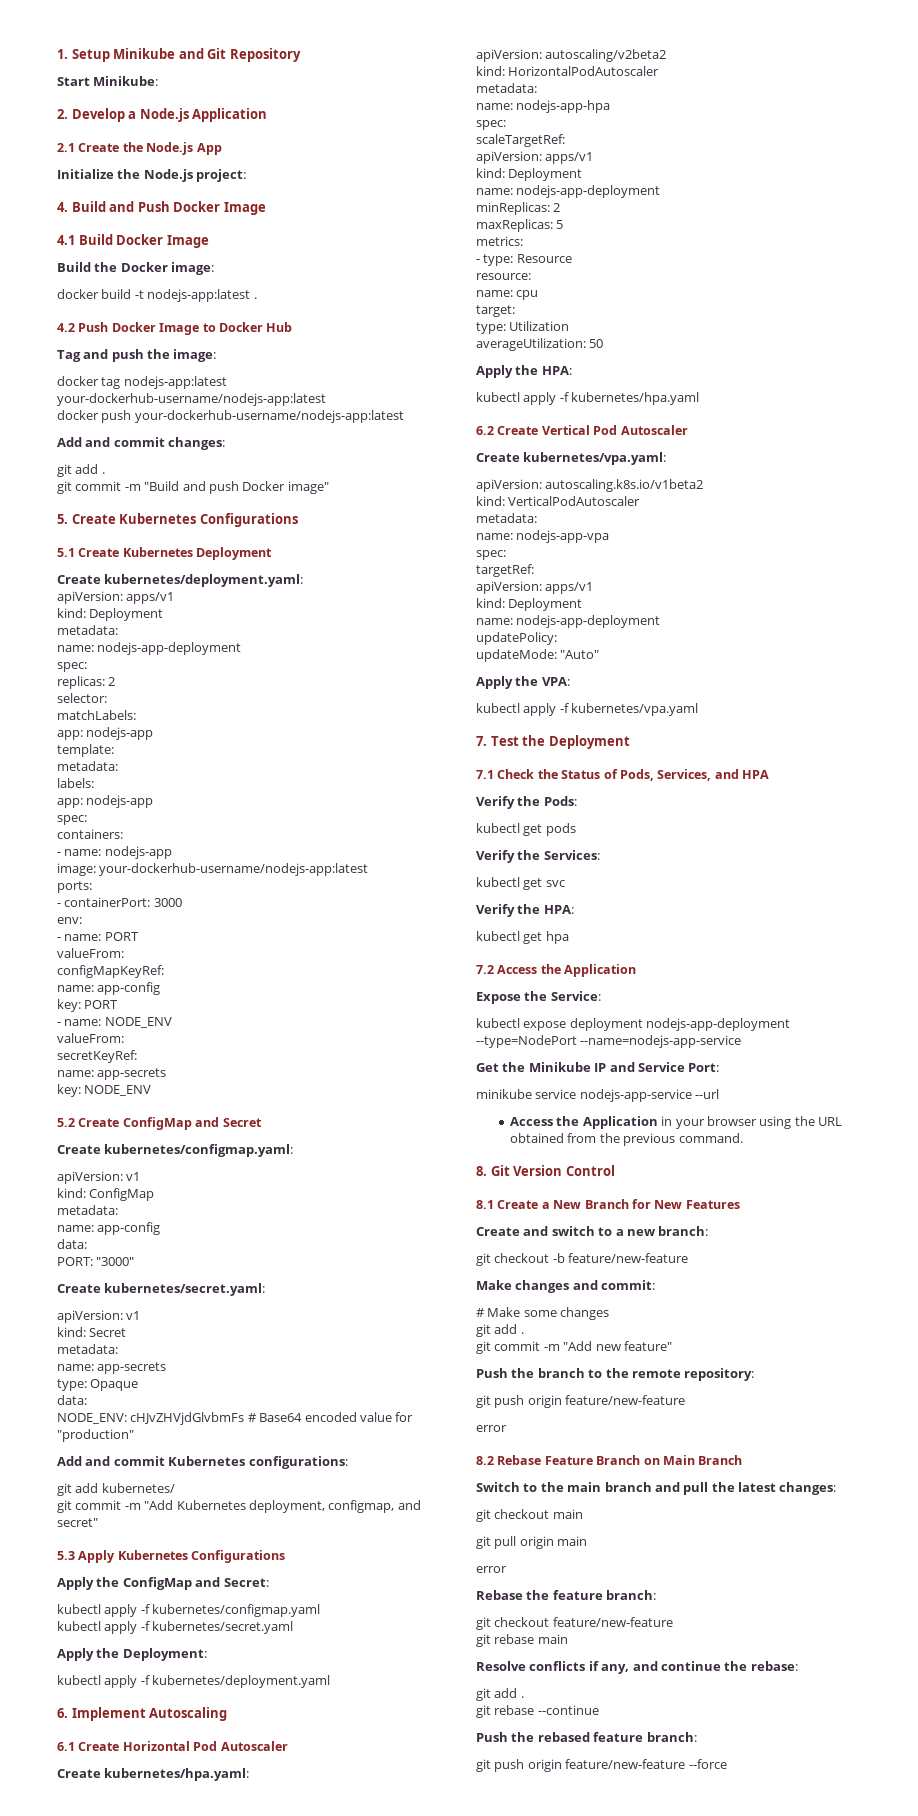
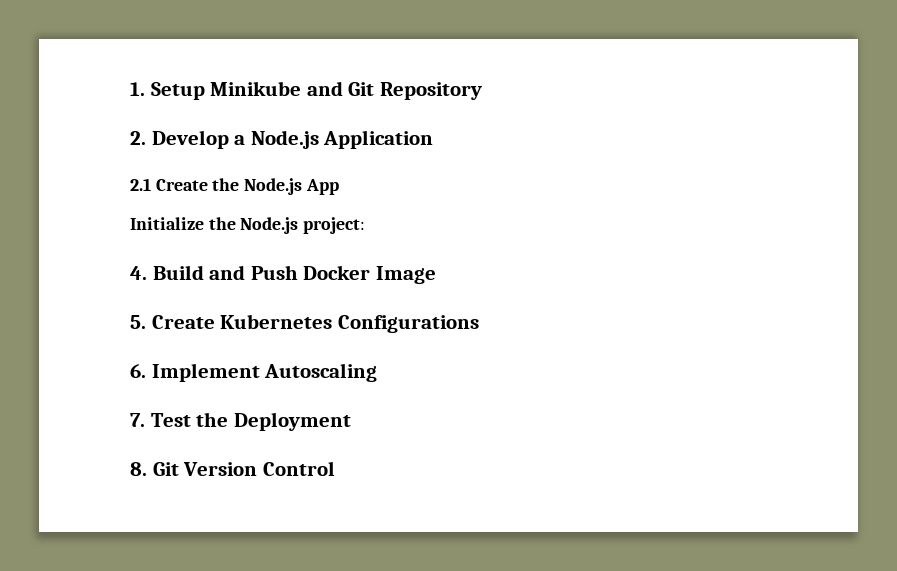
- Start Minikube:
- 4.1 Build Docker Image
- Build the Docker image:
- docker build -t nodejs-app:latest .
- 4.2 Push Docker Image to Docker Hub
- Tag and push the image:
- docker tag nodejs-app:latest your-dockerhub-username/nodejs-app:latest
- docker push your-dockerhub-username/nodejs-app:latest
- Add and commit changes:
- git add .
- git commit -m "Build and push Docker image"
  5. Create Kubernetes Configurations
- 5.1 Create Kubernetes Deployment
- Create kubernetes/deployment.yaml:
- apiVersion: apps/v1
- kind: Deployment
- metadata:
- name: nodejs-app-deployment
- spec:
- replicas: 2
- selector:
- matchLabels:
- app: nodejs-app
- template:
- metadata:
- labels:
- app: nodejs-app
- spec:
- containers:
- - name: nodejs-app
- image: your-dockerhub-username/nodejs-app:latest
- ports:
- - containerPort: 3000
- env:
- - name: PORT
- valueFrom:
- configMapKeyRef:
- name: app-config
- key: PORT
- - name: NODE_ENV
- valueFrom:
- secretKeyRef:
- name: app-secrets
- key: NODE_ENV
- 5.2 Create ConfigMap and Secret
- Create kubernetes/configmap.yaml:
- apiVersion: v1
- kind: ConfigMap
- metadata:
- name: app-config
- data:
- PORT: "3000"
- Create kubernetes/secret.yaml:
- apiVersion: v1
- kind: Secret
- metadata:
- name: app-secrets
- type: Opaque
- data:
- NODE_ENV: cHJvZHVjdGlvbmFs # Base64 encoded value for "production"
- Add and commit Kubernetes configurations:
- git add kubernetes/
- git commit -m "Add Kubernetes deployment, configmap, and secret"
- 5.3 Apply Kubernetes Configurations
- Apply the ConfigMap and Secret:
- kubectl apply -f kubernetes/configmap.yaml
- kubectl apply -f kubernetes/secret.yaml
- Apply the Deployment:
- kubectl apply -f kubernetes/deployment.yaml
  6. Implement Autoscaling
- 6.1 Create Horizontal Pod Autoscaler
- Create kubernetes/hpa.yaml:
- apiVersion: autoscaling/v2beta2
- kind: HorizontalPodAutoscaler
- metadata:
- name: nodejs-app-hpa
- spec:
- scaleTargetRef:
- apiVersion: apps/v1
- kind: Deployment
- name: nodejs-app-deployment
- minReplicas: 2
- maxReplicas: 5
- metrics:
- - type: Resource
- resource:
- name: cpu
- target:
- type: Utilization
- averageUtilization: 50
- Apply the HPA:
- kubectl apply -f kubernetes/hpa.yaml
- 6.2 Create Vertical Pod Autoscaler
- Create kubernetes/vpa.yaml:
- apiVersion: autoscaling.k8s.io/v1beta2
- kind: VerticalPodAutoscaler
- metadata:
- name: nodejs-app-vpa
- spec:
- targetRef:
- apiVersion: apps/v1
- kind: Deployment
- name: nodejs-app-deployment
- updatePolicy:
- updateMode: "Auto"
- Apply the VPA:
- kubectl apply -f kubernetes/vpa.yaml
  7. Test the Deployment
- 7.1 Check the Status of Pods, Services, and HPA
- Verify the Pods:
- kubectl get pods
- Verify the Services:
- kubectl get svc
- Verify the HPA:
- kubectl get hpa
- 7.2 Access the Application
- Expose the Service:
- kubectl expose deployment nodejs-app-deployment --type=NodePort --name=nodejs-app-service
- Get the Minikube IP and Service Port:
- minikube service nodejs-app-service --url
- Access the Application in your browser using the URL obtained from the previous command.
  8. Git Version Control
- 8.1 Create a New Branch for New Features
- Create and switch to a new branch:
- git checkout -b feature/new-feature
- Make changes and commit:
- # Make some changes
- git add .
- git commit -m "Add new feature"
- Push the branch to the remote repository:
- git push origin feature/new-feature
- error
- 8.2 Rebase Feature Branch on Main Branch
- Switch to the main branch and pull the latest changes:
- git checkout main
- git pull origin main
- error
- Rebase the feature branch:
- git checkout feature/new-feature
- git rebase main
- Resolve conflicts if any, and continue the rebase:
- git add .
- git rebase --continue
- Push the rebased feature branch:
- git push origin feature/new-feature --force

